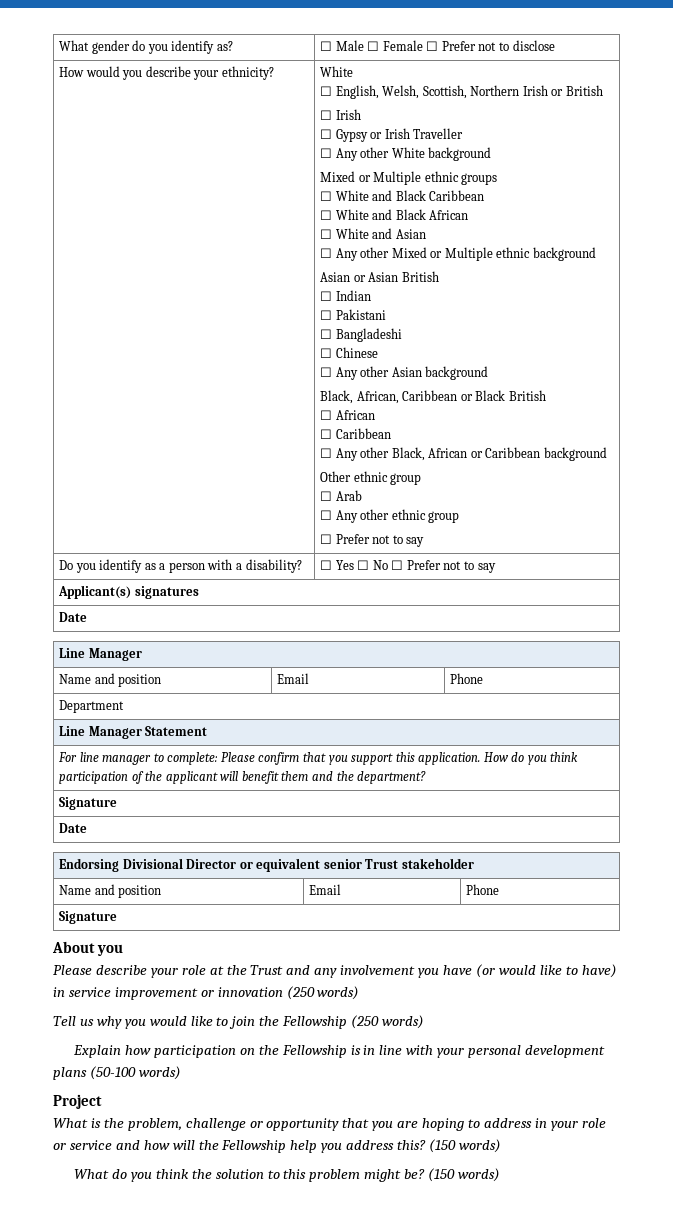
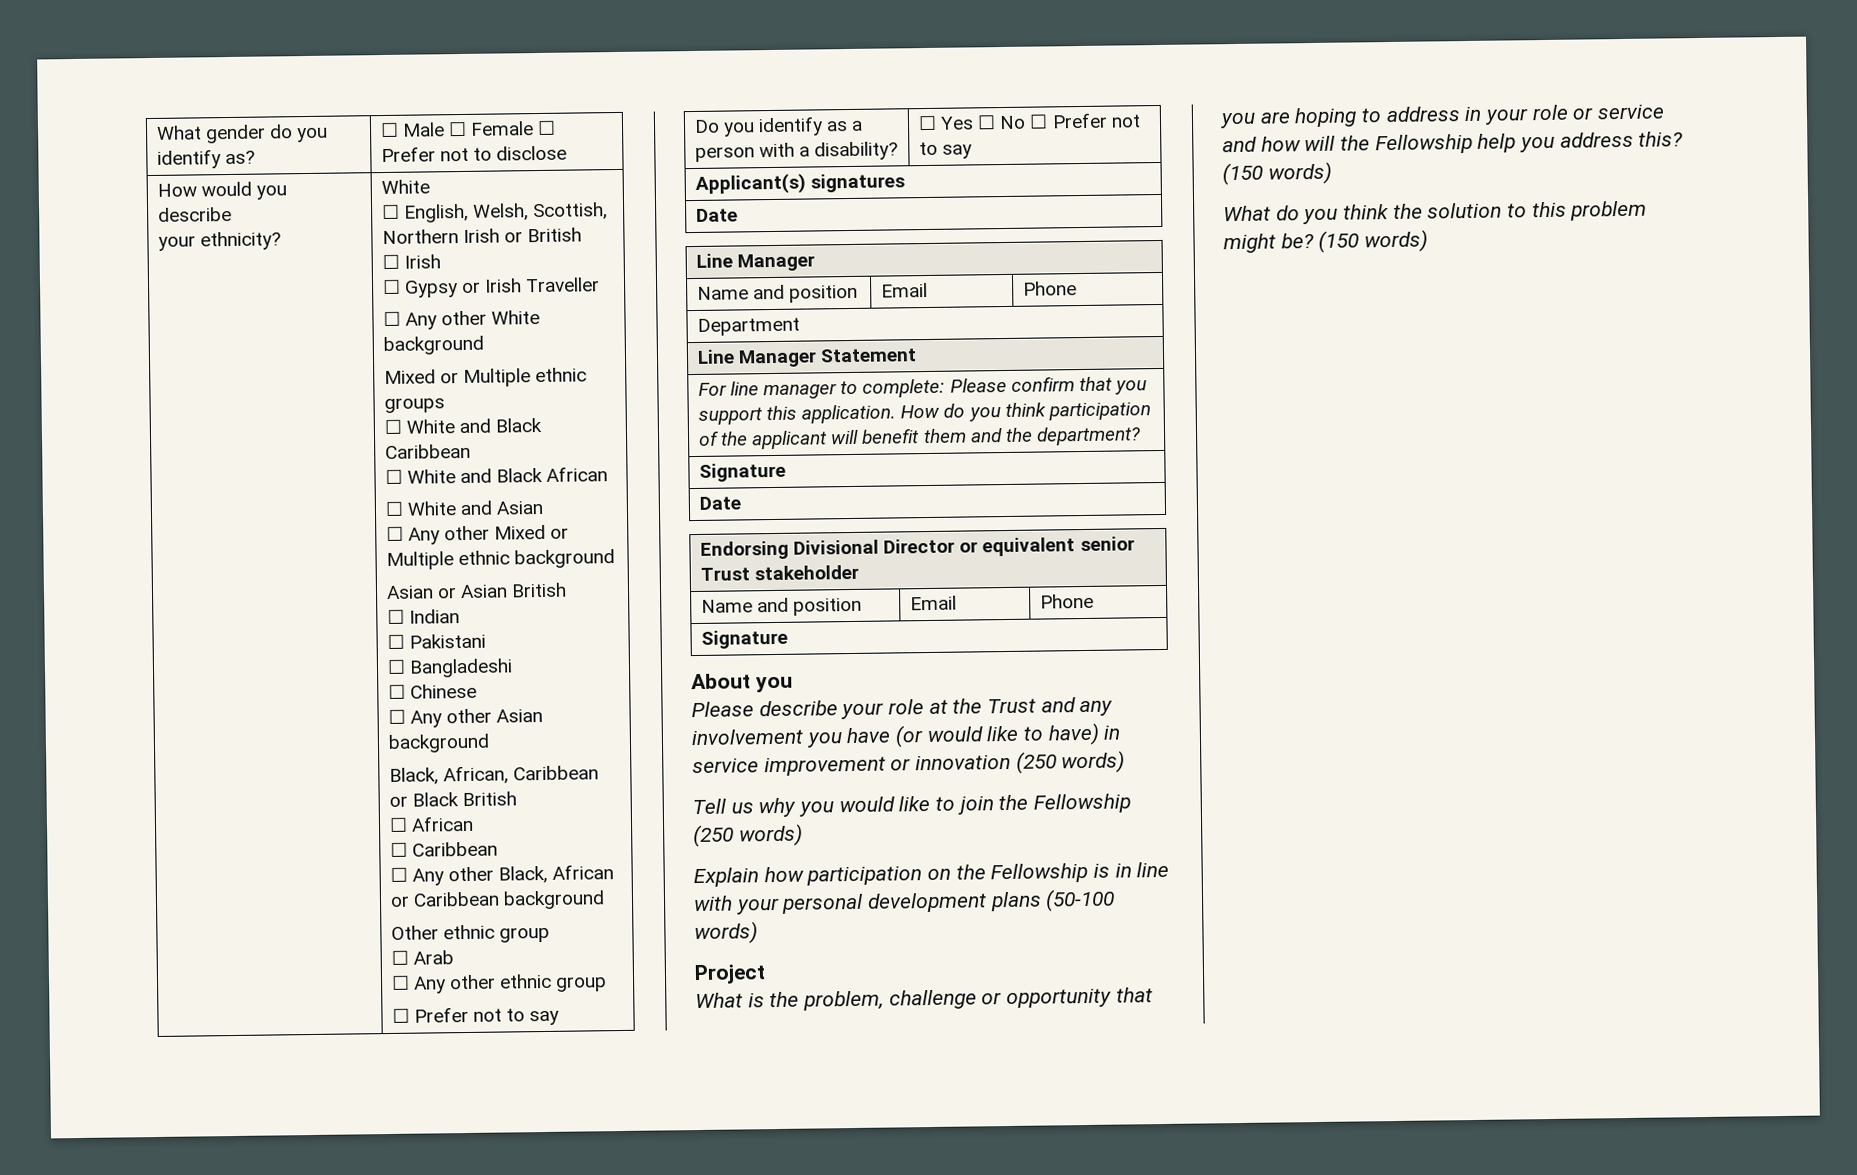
- How would you describe your ethnicity?
+ How would you describe
+ your ethnicity?

